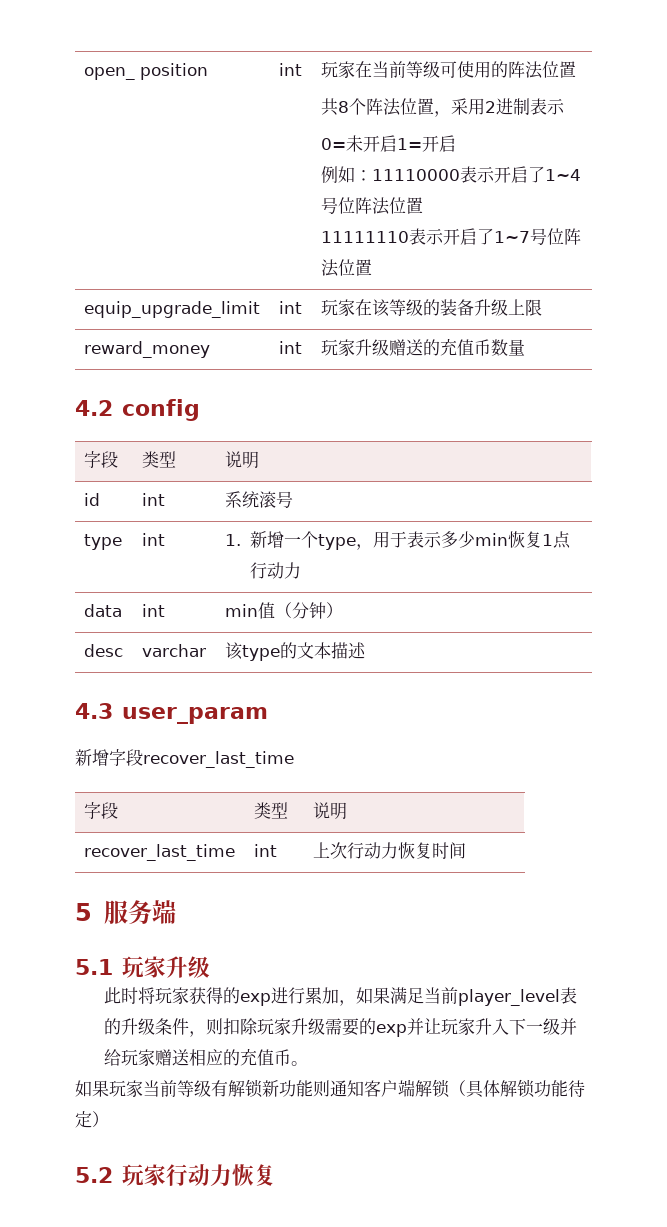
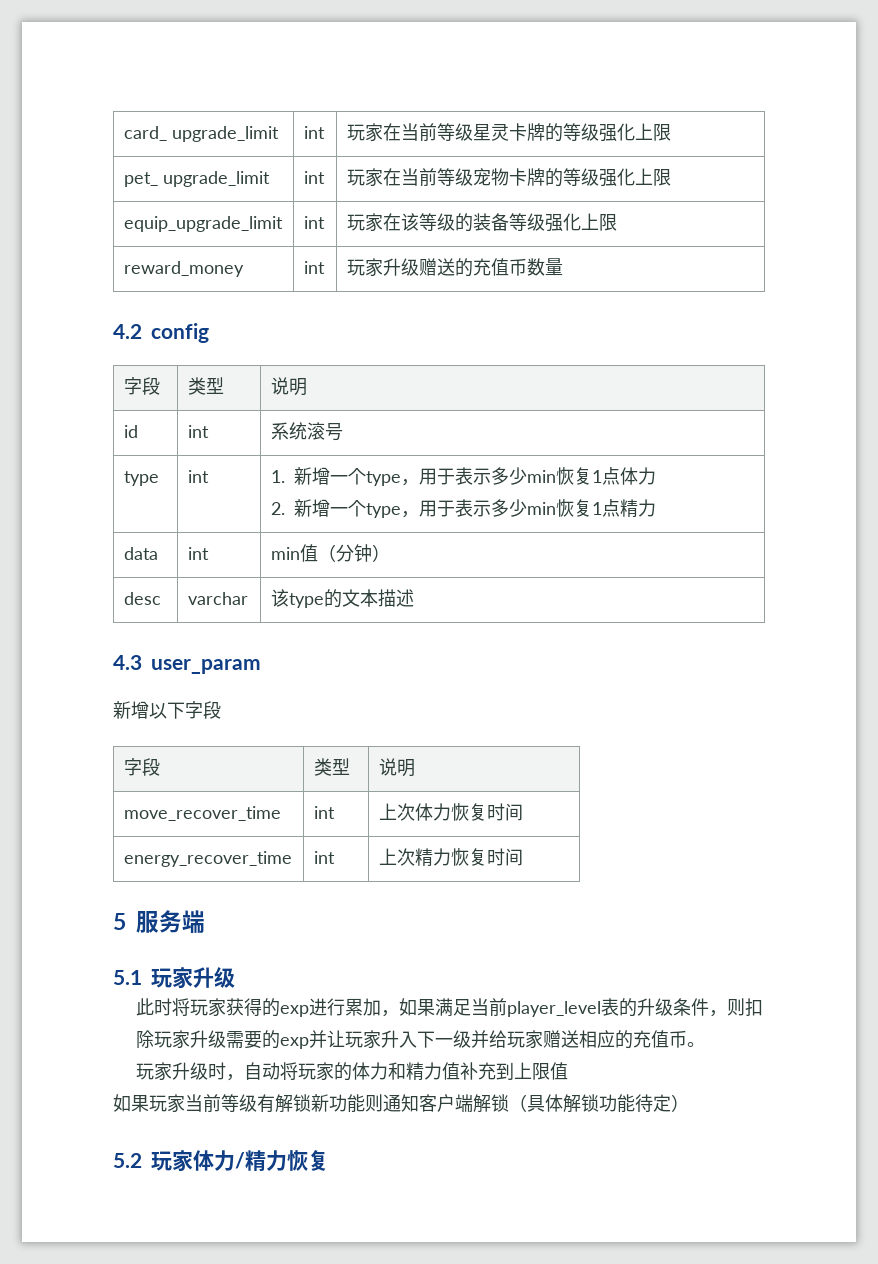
- open_ position | int | 玩家在当前等级可使用的阵法位置
- 共8个阵法位置，采用2进制表示
- 0=未开启1=开启
- 例如：11110000表示开启了1~4号位阵法位置
- 11111110表示开启了1~7号位阵法位置
+ card_ upgrade_limit | int | 玩家在当前等级星灵卡牌的等级强化上限
+ pet_ upgrade_limit | int | 玩家在当前等级宠物卡牌的等级强化上限
- equip_upgrade_limit | int | 玩家在该等级的装备升级上限
+ equip_upgrade_limit | int | 玩家在该等级的装备等级强化上限
- type | int | 1.新增一个type，用于表示多少min恢复1点行动力
+ type | int | 1.新增一个type，用于表示多少min恢复1点体力
+ 2.新增一个type，用于表示多少min恢复1点精力
- 新增字段recover_last_time
+ 新增以下字段
  字段 | 类型 | 说明
- recover_last_time | int | 上次行动力恢复时间
+ move_recover_time | int | 上次体力恢复时间
+ energy_recover_time | int | 上次精力恢复时间
+ 玩家升级时，自动将玩家的体力和精力值补充到上限值
- 5.2玩家行动力恢复
+ 5.2玩家体力/精力恢复

